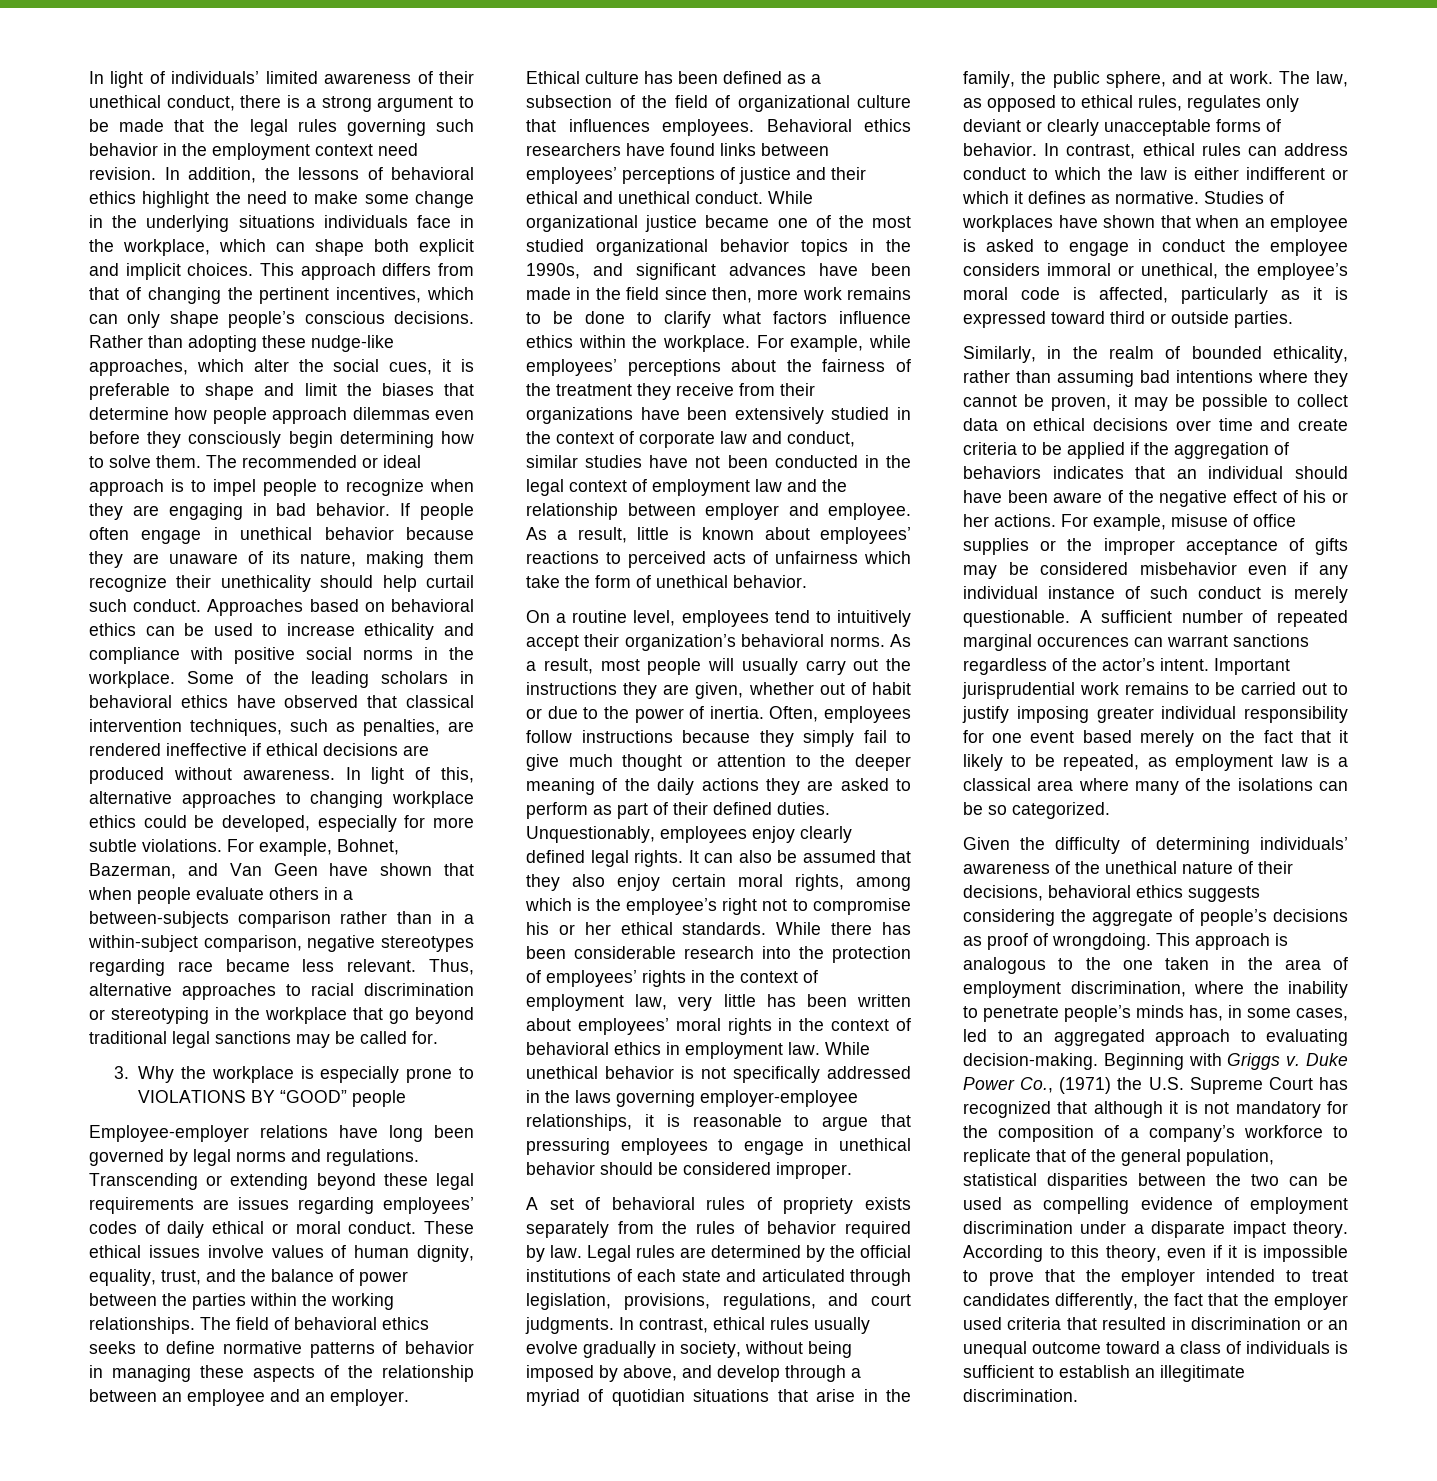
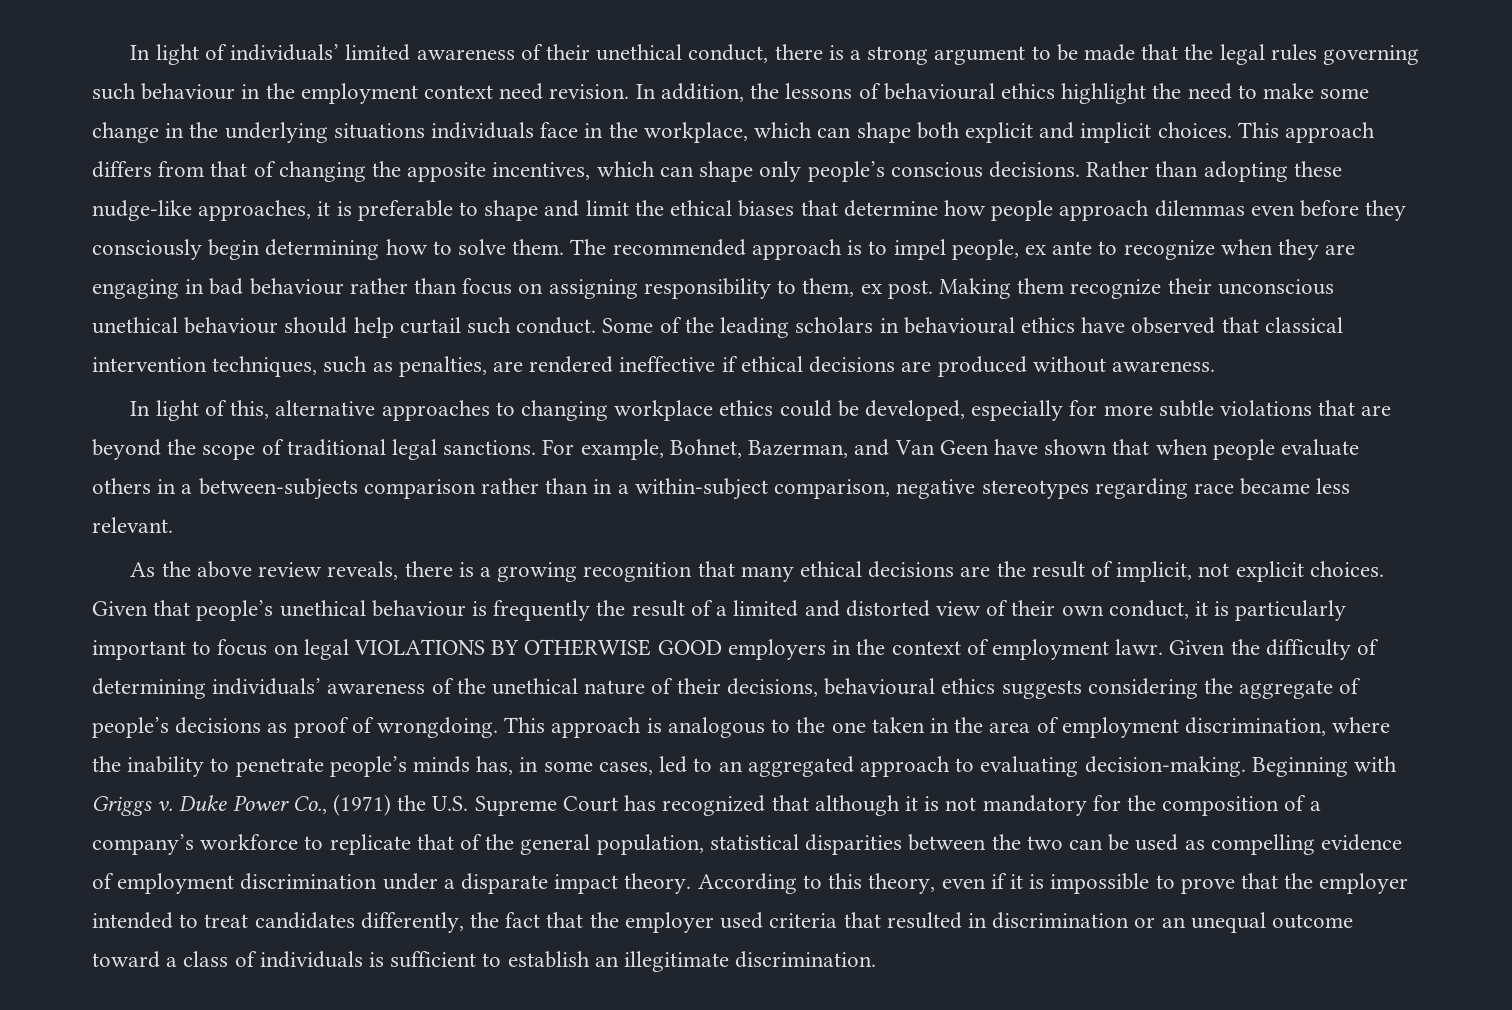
- In light of individuals’ limited awareness of their unethical conduct, there is a strong argument to be made that the legal rules governing such behavior in the employment context need revision.
+ In light of individuals’ limited awareness of their unethical conduct, there is a strong argument to be made that the legal rules governing such behaviour in the employment context need revision.
- In addition, the lessons of behavioral ethics highlight the need to make some change in the underlying situations individuals face in the workplace, which can shape both explicit and implicit choices.
+ In addition, the lessons of behavioural ethics highlight the need to make some change in the underlying situations individuals face in the workplace, which can shape both explicit and implicit choices.
- This approach differs from that of changing the pertinent incentives, which can only shape people’s conscious decisions.
+ This approach differs from that of changing the apposite incentives, which can shape only people’s conscious decisions.
- Rather than adopting these nudge-like approaches, which alter the social cues, it is preferable to shape and limit the biases that determine how people approach dilemmas even before they consciously begin determining how to solve them.
+ Rather than adopting these nudge-like approaches, it is preferable to shape and limit the ethical biases that determine how people approach dilemmas even before they consciously begin determining how to solve them.
- The recommended or ideal approach is to impel people to recognize when they are engaging in bad behavior. If people often engage in unethical behavior because they are unaware of its nature, making them recognize their unethicality should help curtail such conduct.
+ The recommended approach is to impel people, ex ante to recognize when they are engaging in bad behaviour rather than focus on assigning responsibility to them, ex post. Making them recognize their unconscious unethical behaviour should help curtail such conduct.
- Approaches based on behavioral ethics can be used to increase ethicality and compliance with positive social norms in the workplace.
- Some of the leading scholars in behavioral ethics have observed that classical intervention techniques, such as penalties, are rendered ineffective if ethical decisions are produced without awareness. In light of this, alternative approaches to changing workplace ethics could be developed, especially for more subtle violations.
+ Some of the leading scholars in behavioural ethics have observed that classical intervention techniques, such as penalties, are rendered ineffective if ethical decisions are produced without awareness.
+ In light of this, alternative approaches to changing workplace ethics could be developed, especially for more subtle violations that are beyond the scope of traditional legal sanctions.
- For example, Bohnet, Bazerman, and Van Geen have shown that when people evaluate others in a between-subjects comparison rather than in a within-subject comparison, negative stereotypes regarding race became less relevant. Thus, alternative approaches to racial discrimination or stereotyping in the workplace that go beyond traditional legal sanctions may be called for.
- 3. Why the workplace is especially prone to VIOLATIONS BY “GOOD” people
- Employee-employer relations have long been governed by legal norms and regulations. Transcending or extending beyond these legal requirements are issues regarding employees’ codes of daily ethical or moral conduct. These ethical issues involve values of human dignity, equality, trust, and the balance of power between the parties within the working relationships. The field of behavioral ethics seeks to define normative patterns of behavior in managing these aspects of the relationship between an employee and an employer.
- Ethical culture has been defined as a subsection of the field of organizational culture that influences employees. Behavioral ethics researchers have found links between employees’ perceptions of justice and their ethical and unethical conduct. While organizational justice became one of the most studied organizational behavior topics in the 1990s, and significant advances have been made in the field since then, more work remains to be done to clarify what factors influence ethics within the workplace. For example, while employees’ perceptions about the fairness of the treatment they receive from their organizations have been extensively studied in the context of corporate law and conduct, similar studies have not been conducted in the legal context of employment law and the relationship between employer and employee. As a result, little is known about employees’ reactions to perceived acts of unfairness which take the form of unethical behavior.
- On a routine level, employees tend to intuitively accept their organization’s behavioral norms. As a result, most people will usually carry out the instructions they are given, whether out of habit or due to the power of inertia. Often, employees follow instructions because they simply fail to give much thought or attention to the deeper meaning of the daily actions they are asked to perform as part of their defined duties. Unquestionably, employees enjoy clearly defined legal rights. It can also be assumed that they also enjoy certain moral rights, among which is the employee’s right not to compromise his or her ethical standards. While there has been considerable research into the protection of employees’ rights in the context of employment law, very little has been written about employees’ moral rights in the context of behavioral ethics in employment law. While unethical behavior is not specifically addressed in the laws governing employer-employee relationships, it is reasonable to argue that pressuring employees to engage in unethical behavior should be considered improper.
- A set of behavioral rules of propriety exists separately from the rules of behavior required by law. Legal rules are determined by the official institutions of each state and articulated through legislation, provisions, regulations, and court judgments. In contrast, ethical rules usually evolve gradually in society, without being imposed by above, and develop through a myriad of quotidian situations that arise in the family, the public sphere, and at work. The law, as opposed to ethical rules, regulates only deviant or clearly unacceptable forms of behavior. In contrast, ethical rules can address conduct to which the law is either indifferent or which it defines as normative. Studies of workplaces have shown that when an employee is asked to engage in conduct the employee considers immoral or unethical, the employee’s moral code is affected, particularly as it is expressed toward third or outside parties.
- Similarly, in the realm of bounded ethicality, rather than assuming bad intentions where they cannot be proven, it may be possible to collect data on ethical decisions over time and create criteria to be applied if the aggregation of behaviors indicates that an individual should have been aware of the negative effect of his or her actions. For example, misuse of office supplies or the improper acceptance of gifts may be considered misbehavior even if any individual instance of such conduct is merely questionable. A sufficient number of repeated marginal occurences can warrant sanctions regardless of the actor’s intent. Important jurisprudential work remains to be carried out to justify imposing greater individual responsibility for one event based merely on the fact that it likely to be repeated, as employment law is a classical area where many of the isolations can be so categorized.
- Given the difficulty of determining individuals’ awareness of the unethical nature of their decisions, behavioral ethics suggests considering the aggregate of people’s decisions as proof of wrongdoing.
+ For example, Bohnet, Bazerman, and Van Geen have shown that when people evaluate others in a between-subjects comparison rather than in a within-subject comparison, negative stereotypes regarding race became less relevant.
+ As the above review reveals, there is a growing recognition that many ethical decisions are the result of implicit, not explicit choices. Given that people’s unethical behaviour is frequently the result of a limited and distorted view of their own conduct, it is particularly important to focus on legal VIOLATIONS BY OTHERWISE GOOD employers in the context of employment lawr. Given the difficulty of determining individuals’ awareness of the unethical nature of their decisions, behavioural ethics suggests considering the aggregate of people’s decisions as proof of wrongdoing.

